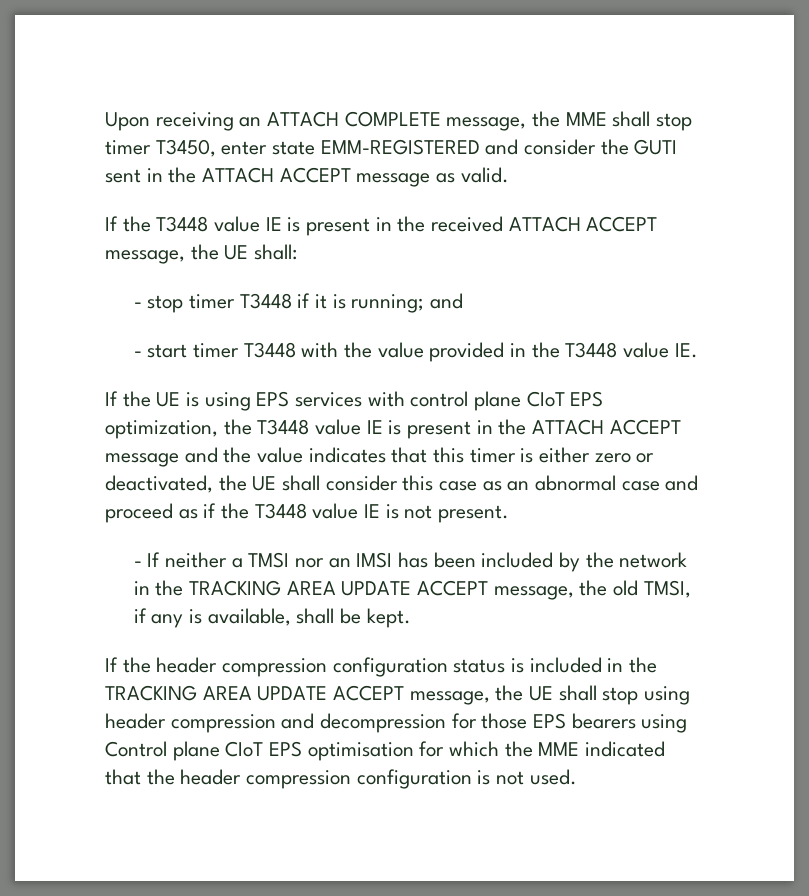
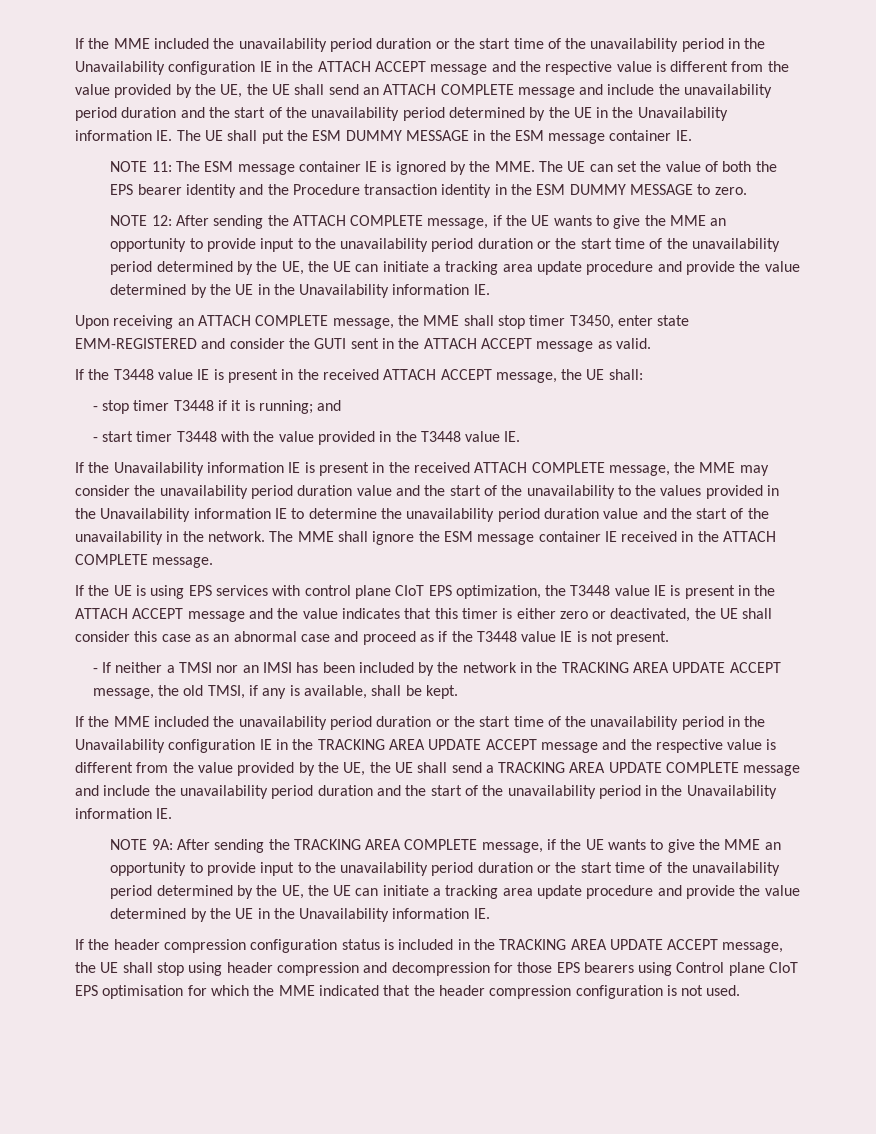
+ If the MME included the unavailability period duration or the start time of the unavailability period in the Unavailability configuration IE in the ATTACH ACCEPT message and the respective value is different from the value provided by the UE, the UE shall send an ATTACH COMPLETE message and include the unavailability period duration and the start of the unavailability period determined by the UE in the Unavailability information IE. The UE shall put the ESM DUMMY MESSAGE in the ESM message container IE.
+ NOTE 11: The ESM message container IE is ignored by the MME. The UE can set the value of both the EPS bearer identity and the Procedure transaction identity in the ESM DUMMY MESSAGE to zero.
+ NOTE 12: After sending the ATTACH COMPLETE message, if the UE wants to give the MME an opportunity to provide input to the unavailability period duration or the start time of the unavailability period determined by the UE, the UE can initiate a tracking area update procedure and provide the value determined by the UE in the Unavailability information IE.
+ If the Unavailability information IE is present in the received ATTACH COMPLETE message, the MME may consider the unavailability period duration value and the start of the unavailability to the values provided in the Unavailability information IE to determine the unavailability period duration value and the start of the unavailability in the network. The MME shall ignore the ESM message container IE received in the ATTACH COMPLETE message.
+ If the MME included the unavailability period duration or the start time of the unavailability period in the Unavailability configuration IE in the TRACKING AREA UPDATE ACCEPT message and the respective value is different from the value provided by the UE, the UE shall send a TRACKING AREA UPDATE COMPLETE message and include the unavailability period duration and the start of the unavailability period in the Unavailability information IE.
+ NOTE 9A: After sending the TRACKING AREA COMPLETE message, if the UE wants to give the MME an opportunity to provide input to the unavailability period duration or the start time of the unavailability period determined by the UE, the UE can initiate a tracking area update procedure and provide the value determined by the UE in the Unavailability information IE.

